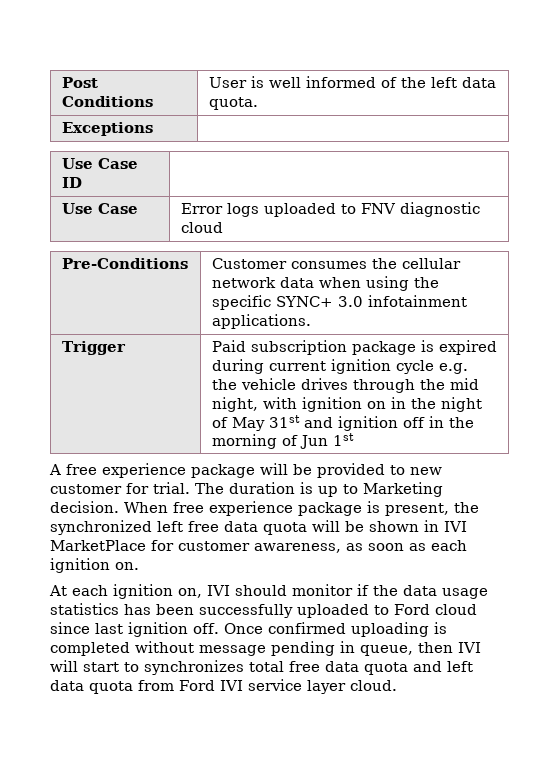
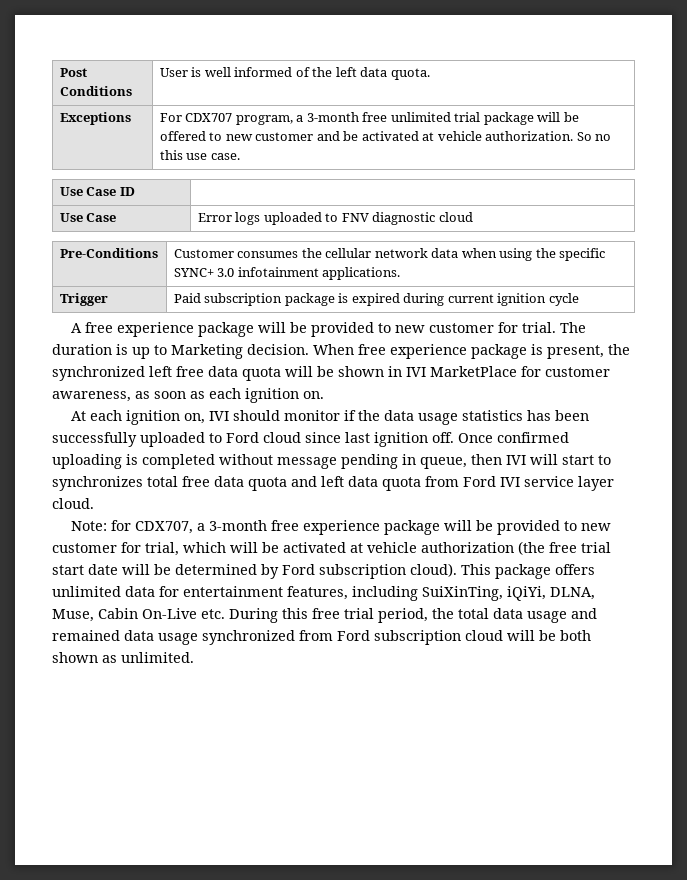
- Exceptions |
+ Exceptions | For CDX707 program, a 3-month free unlimited trial package will be offered to new customer and be activated at vehicle authorization. So no this use case.
- Trigger | Paid subscription package is expired during current ignition cycle e.g. the vehicle drives through the mid night, with ignition on in the night of May 31st and ignition off in the morning of Jun 1st
+ Trigger | Paid subscription package is expired during current ignition cycle
+ Note: for CDX707, a 3-month free experience package will be provided to new customer for trial, which will be activated at vehicle authorization (the free trial start date will be determined by Ford subscription cloud). This package offers unlimited data for entertainment features, including SuiXinTing, iQiYi, DLNA, Muse, Cabin On-Live etc. During this free trial period, the total data usage and remained data usage synchronized from Ford subscription cloud will be both shown as unlimited.

